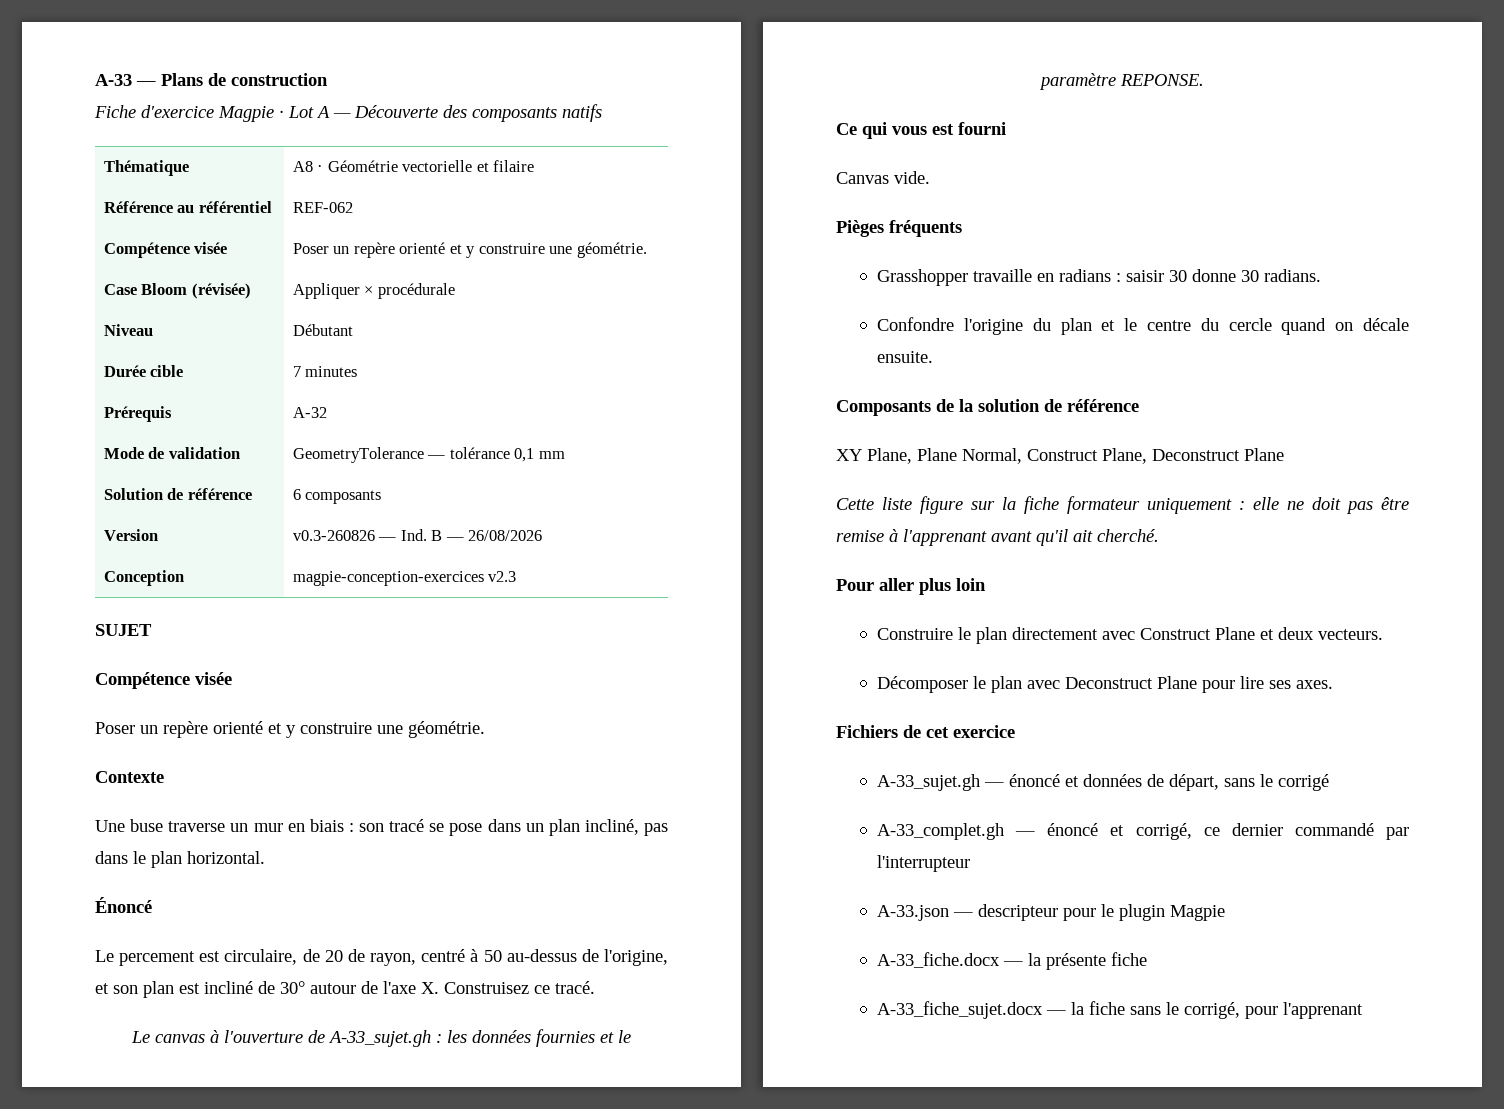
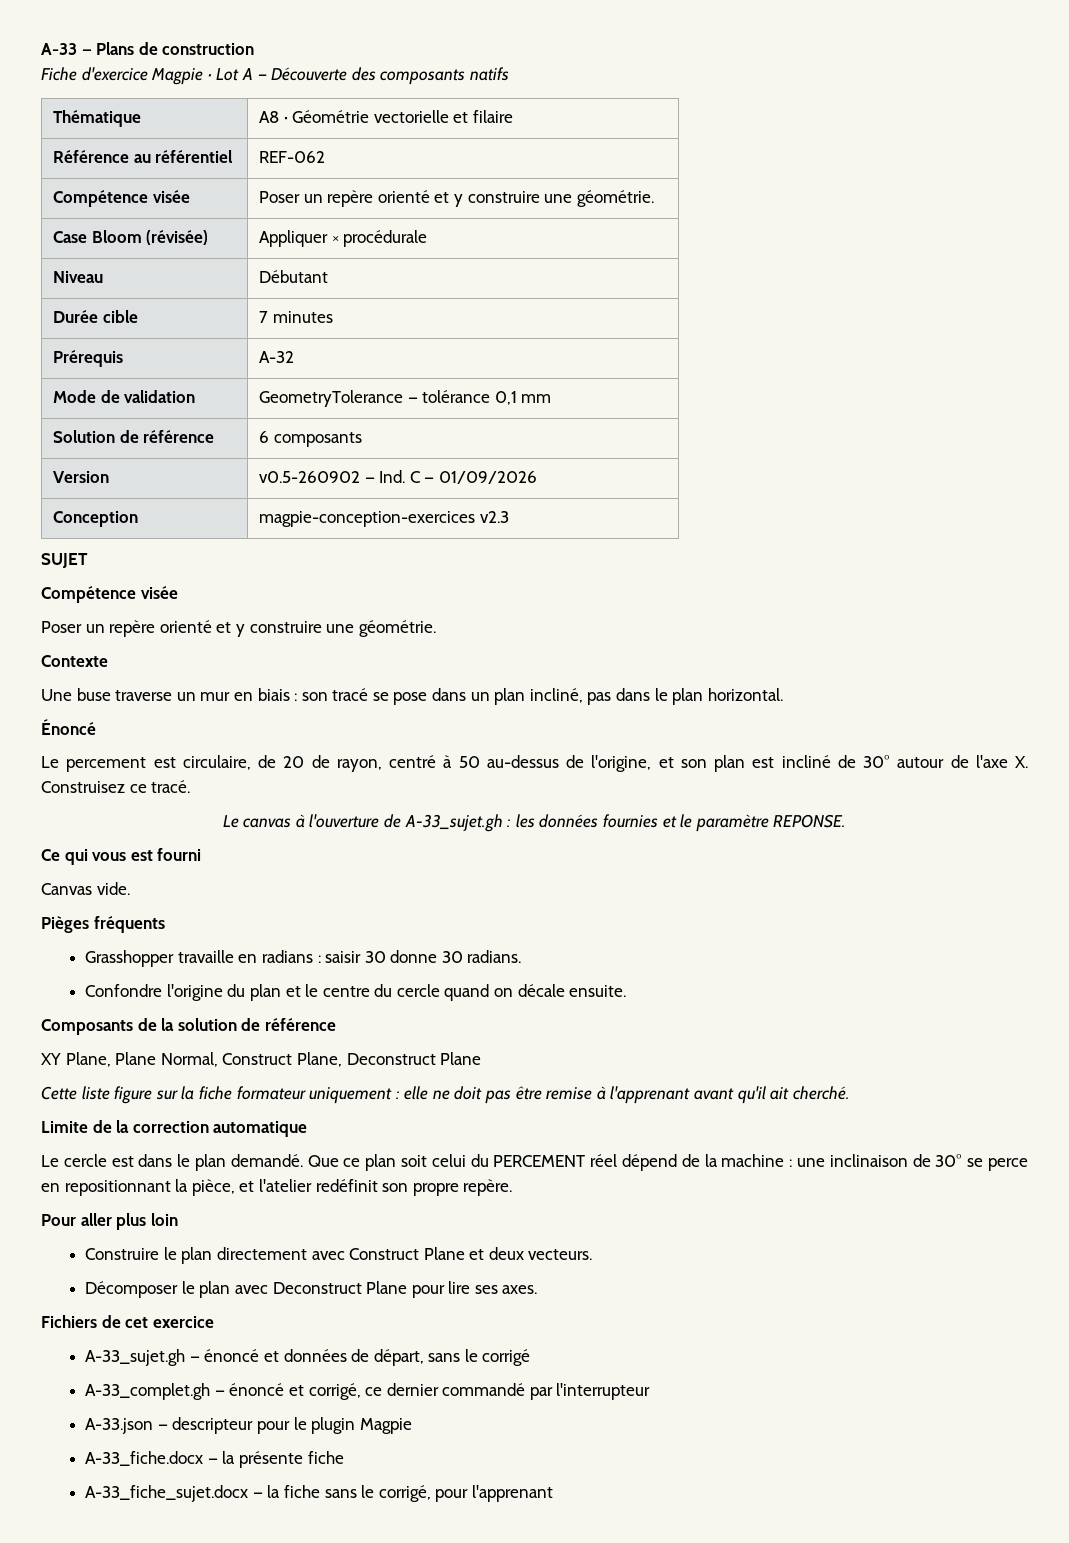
- Version | v0.3-260826 — Ind. B — 26/08/2026
+ Version | v0.5-260902 — Ind. C — 01/09/2026
+ Limite de la correction automatique
+ Le cercle est dans le plan demandé. Que ce plan soit celui du PERCEMENT réel dépend de la machine : une inclinaison de 30° se perce en repositionnant la pièce, et l'atelier redéfinit son propre repère.

